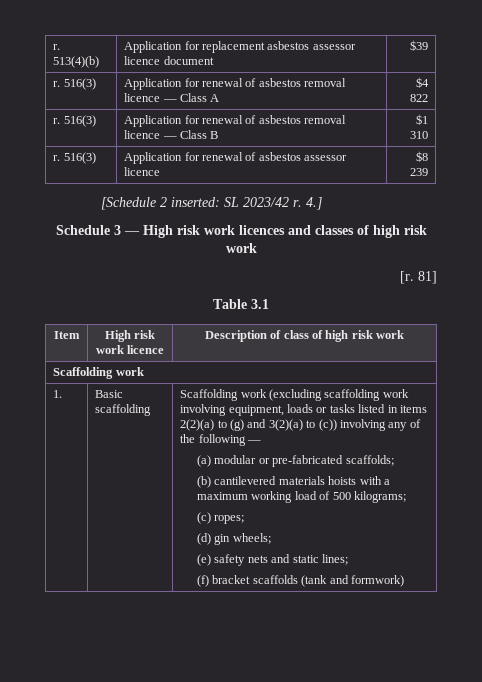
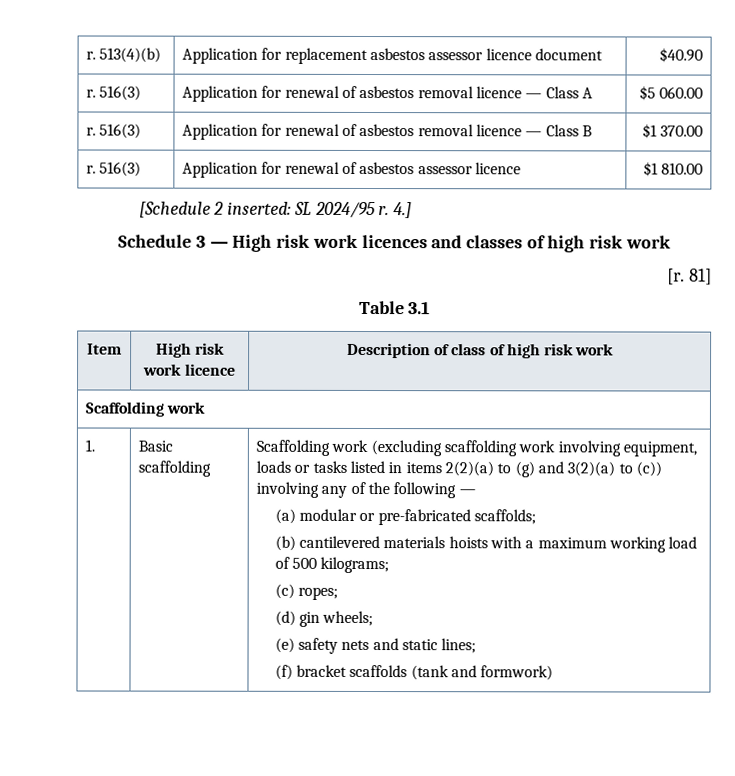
- r. 513(4)(b) | Application for replacement asbestos assessor licence document | $39
+ r. 513(4)(b) | Application for replacement asbestos assessor licence document | $40.90
- r. 516(3) | Application for renewal of asbestos removal licence — Class A | $4 822
+ r. 516(3) | Application for renewal of asbestos removal licence — Class A | $5 060.00
- r. 516(3) | Application for renewal of asbestos removal licence — Class B | $1 310
+ r. 516(3) | Application for renewal of asbestos removal licence — Class B | $1 370.00
- r. 516(3) | Application for renewal of asbestos assessor licence | $8 239
+ r. 516(3) | Application for renewal of asbestos assessor licence | $1 810.00
- [Schedule 2 inserted: SL 2023/42 r.
+ [Schedule 2 inserted: SL 2024/95 r.

